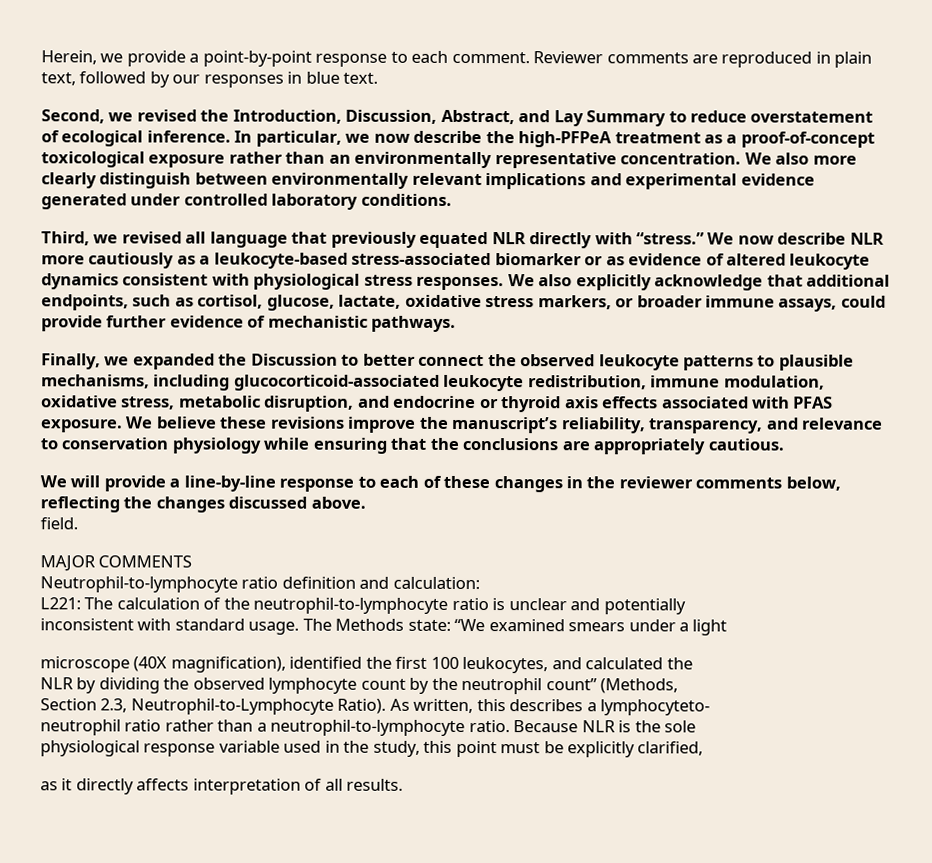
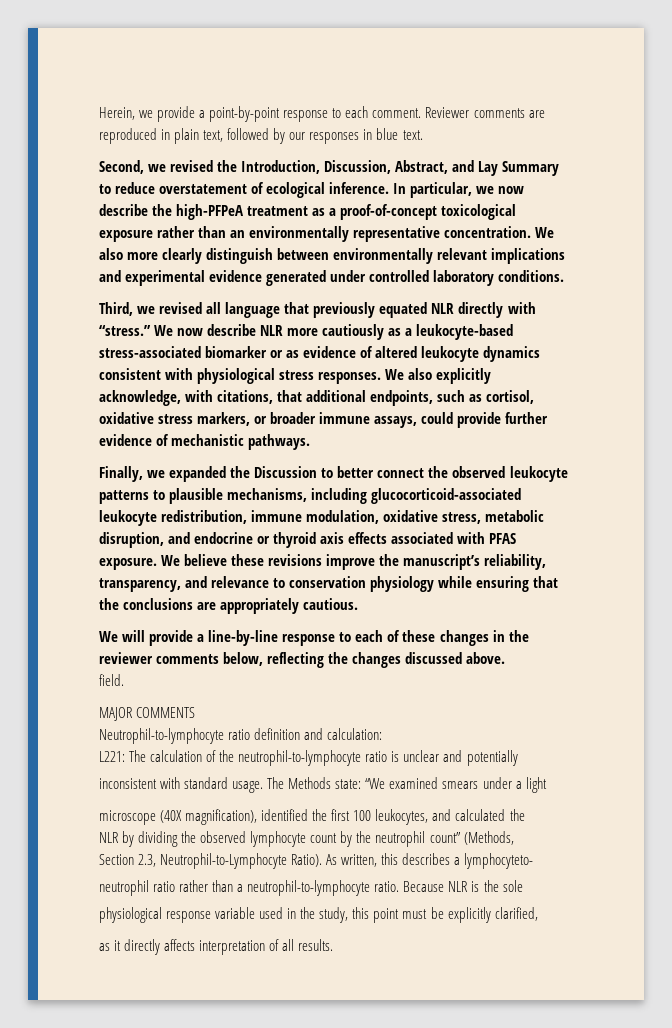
- We also explicitly acknowledge that additional endpoints, such as cortisol, glucose, lactate, oxidative stress markers, or broader immune assays, could provide further evidence of mechanistic pathways.
+ We also explicitly acknowledge, with citations, that additional endpoints, such as cortisol, oxidative stress markers, or broader immune assays, could provide further evidence of mechanistic pathways.

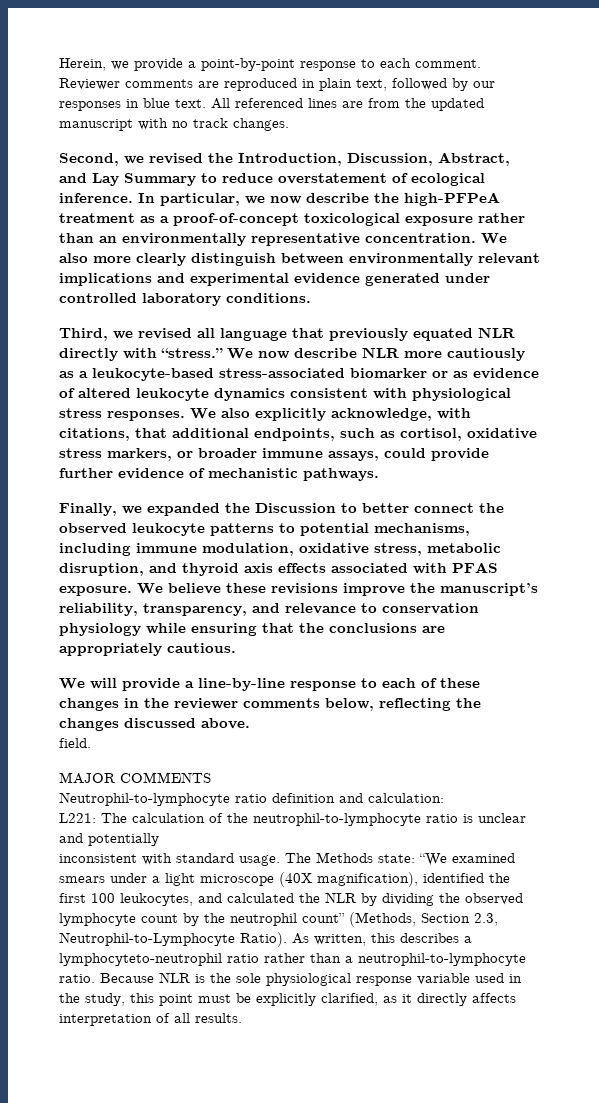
+ All referenced lines are from the updated manuscript with no track changes.
- Finally, we expanded the Discussion to better connect the observed leukocyte patterns to plausible mechanisms, including glucocorticoid-associated leukocyte redistribution, immune modulation, oxidative stress, metabolic disruption, and endocrine or thyroid axis effects associated with PFAS exposure.
+ Finally, we expanded the Discussion to better connect the observed leukocyte patterns to potential mechanisms, including immune modulation, oxidative stress, metabolic disruption, and thyroid axis effects associated with PFAS exposure.
- The Methods state: “We examined smears under a light
- microscope (40X magnification), identified the first 100 leukocytes, and calculated the
- NLR by dividing the observed lymphocyte count by the neutrophil count” (Methods,
- Section 2.3, Neutrophil-to-Lymphocyte Ratio).
+ The Methods state: “We examined smears under a light microscope (40X magnification), identified the first 100 leukocytes, and calculated the NLR by dividing the observed lymphocyte count by the neutrophil count” (Methods, Section 2.3, Neutrophil-to-Lymphocyte Ratio).
- As written, this describes a lymphocyteto-
- neutrophil ratio rather than a neutrophil-to-lymphocyte ratio.
+ As written, this describes a lymphocyteto-neutrophil ratio rather than a neutrophil-to-lymphocyte ratio.
- Because NLR is the sole
- physiological response variable used in the study, this point must be explicitly clarified,
- as it directly affects interpretation of all results.
+ Because NLR is the sole physiological response variable used in the study, this point must be explicitly clarified, as it directly affects interpretation of all results.

